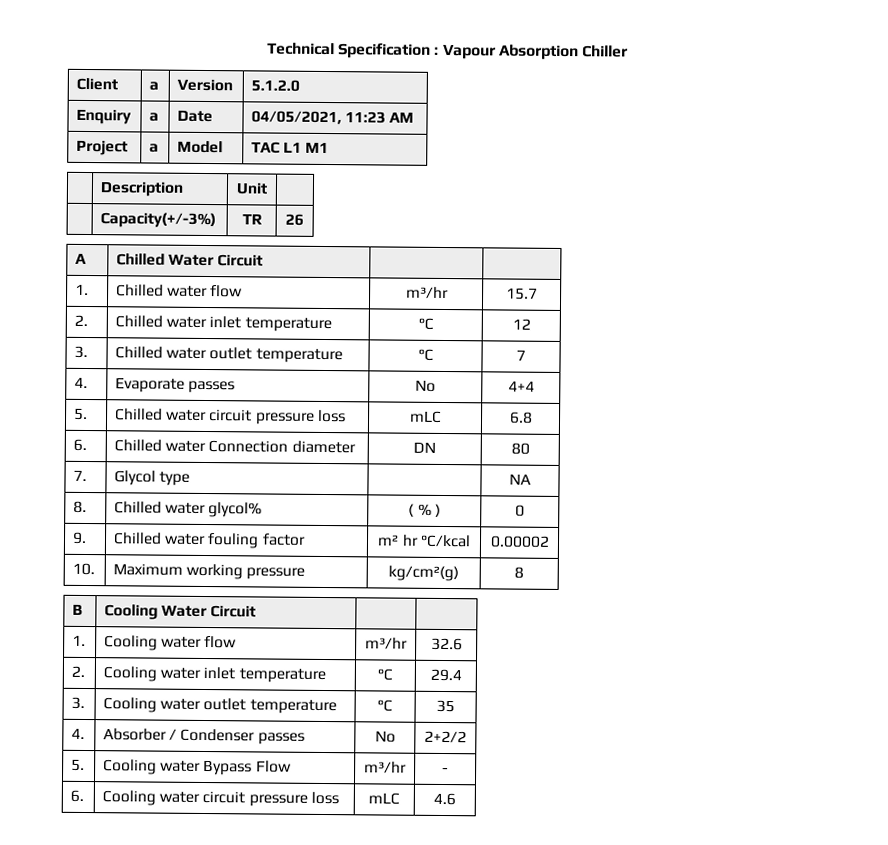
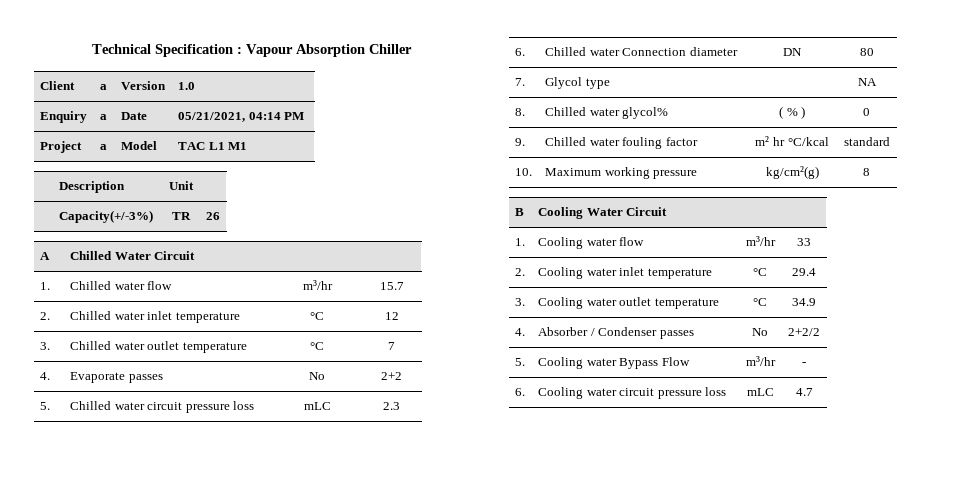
- Client | a | Version | 5.1.2.0
+ Client | a | Version | 1.0
- Enquiry | a | Date | 04/05/2021, 11:23 AM
+ Enquiry | a | Date | 05/21/2021, 04:14 PM
- 4. | Evaporate passes | No | 4+4
+ 4. | Evaporate passes | No | 2+2
- 5. | Chilled water circuit pressure loss | mLC | 6.8
+ 5. | Chilled water circuit pressure loss | mLC | 2.3
- 9. | Chilled water fouling factor | m² hr °C/kcal | 0.00002
+ 9. | Chilled water fouling factor | m² hr °C/kcal | standard
- 1. | Cooling water flow | m³/hr | 32.6
+ 1. | Cooling water flow | m³/hr | 33
- 3. | Cooling water outlet temperature | °C | 35
+ 3. | Cooling water outlet temperature | °C | 34.9
- 6. | Cooling water circuit pressure loss | mLC | 4.6
+ 6. | Cooling water circuit pressure loss | mLC | 4.7

